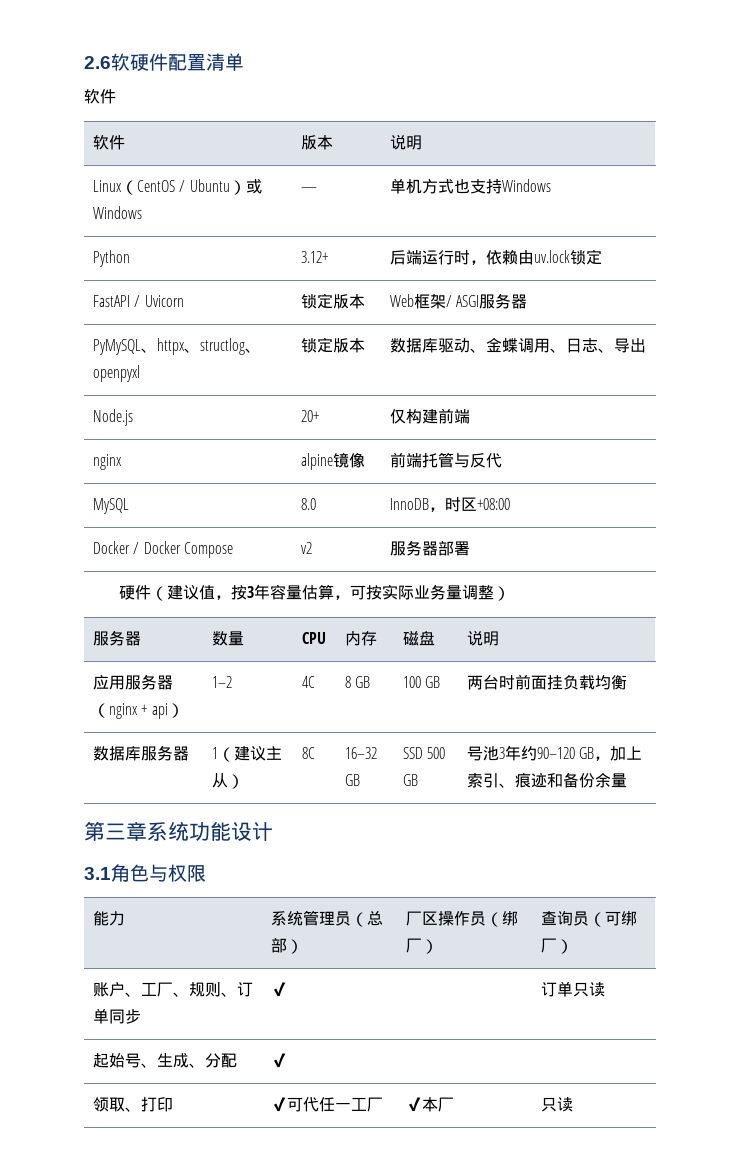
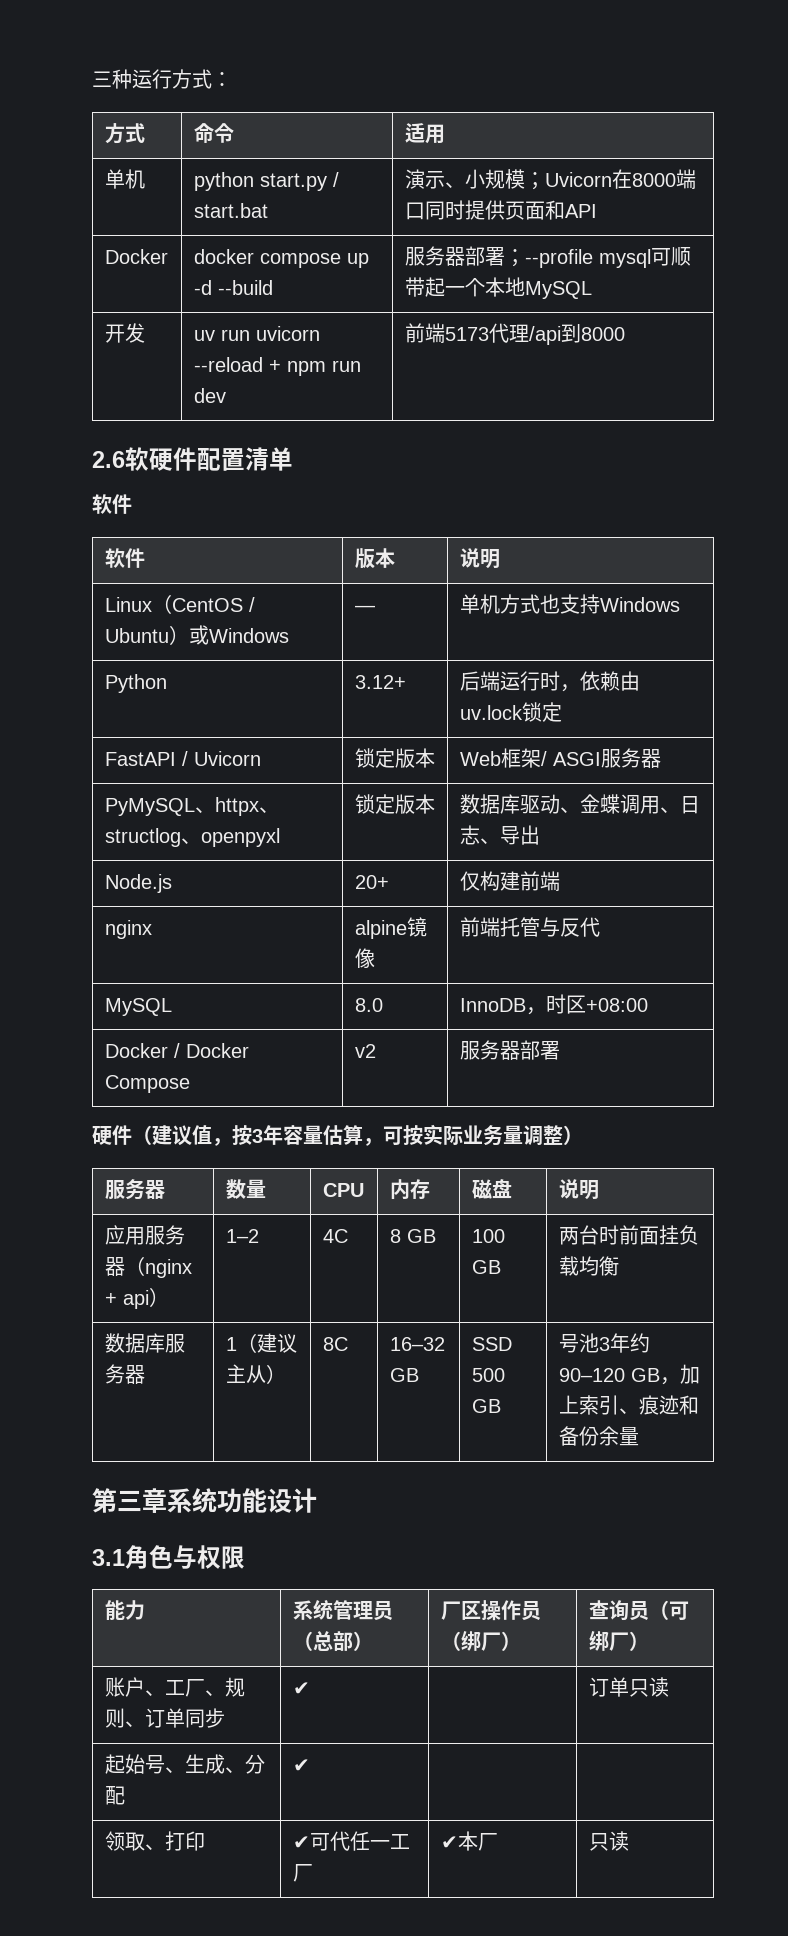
+ 三种运行方式：
+ 方式 | 命令 | 适用
+ 单机 | python start.py / start.bat | 演示、小规模；Uvicorn在8000端口同时提供页面和API
+ Docker | docker compose up -d --build | 服务器部署；--profile mysql可顺带起一个本地MySQL
+ 开发 | uv run uvicorn --reload + npm run dev | 前端5173代理/api到8000

